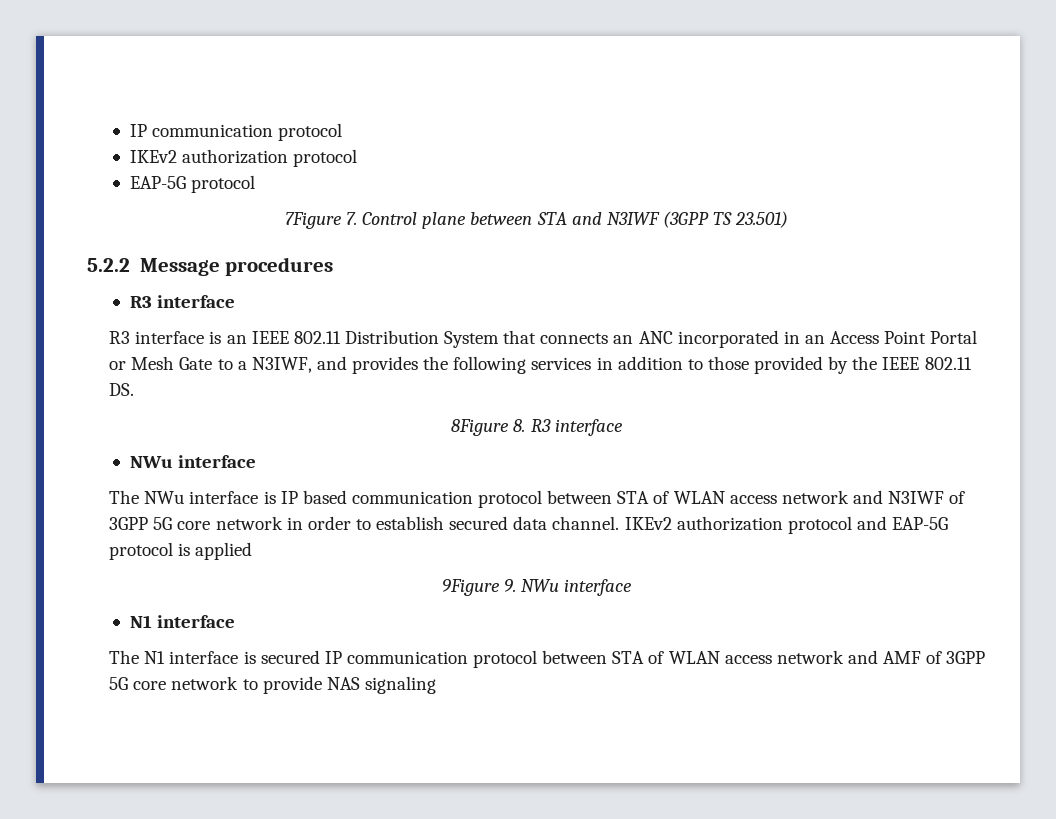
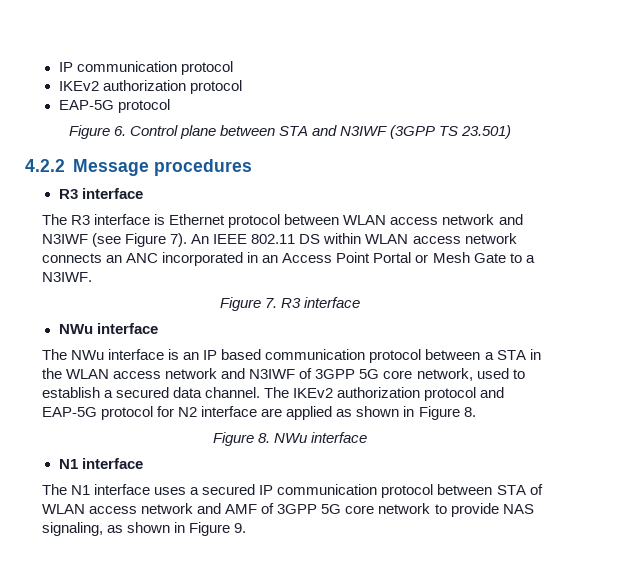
- 7Figure 7. Control plane between STA and N3IWF (3GPP TS 23.501)
+ Figure 6. Control plane between STA and N3IWF (3GPP TS 23.501)
- 5.2.2 Message procedures
+ 4.2.2 Message procedures
- R3 interface is an IEEE 802.11 Distribution System that connects an ANC incorporated in an Access Point Portal or Mesh Gate to a N3IWF, and provides the following services in addition to those provided by the IEEE 802.11 DS.
- 8Figure 8. R3 interface
+ The R3 interface is Ethernet protocol between WLAN access network and N3IWF (see Figure 7). An IEEE 802.11 DS within WLAN access network connects an ANC incorporated in an Access Point Portal or Mesh Gate to a N3IWF.
+ Figure 7. R3 interface
- The NWu interface is IP based communication protocol between STA of WLAN access network and N3IWF of 3GPP 5G core network in order to establish secured data channel.
+ The NWu interface is an IP based communication protocol between a STA in the WLAN access network and N3IWF of 3GPP 5G core network, used to establish a secured data channel.
- IKEv2 authorization protocol and EAP-5G protocol is applied
- 9Figure 9. NWu interface
+ The IKEv2 authorization protocol and EAP-5G protocol for N2 interface are applied as shown in Figure 8.
+ Figure 8. NWu interface
- The N1 interface is secured IP communication protocol between STA of WLAN access network and AMF of 3GPP 5G core network to provide NAS signaling
+ The N1 interface uses a secured IP communication protocol between STA of WLAN access network and AMF of 3GPP 5G core network to provide NAS signaling, as shown in Figure 9.

